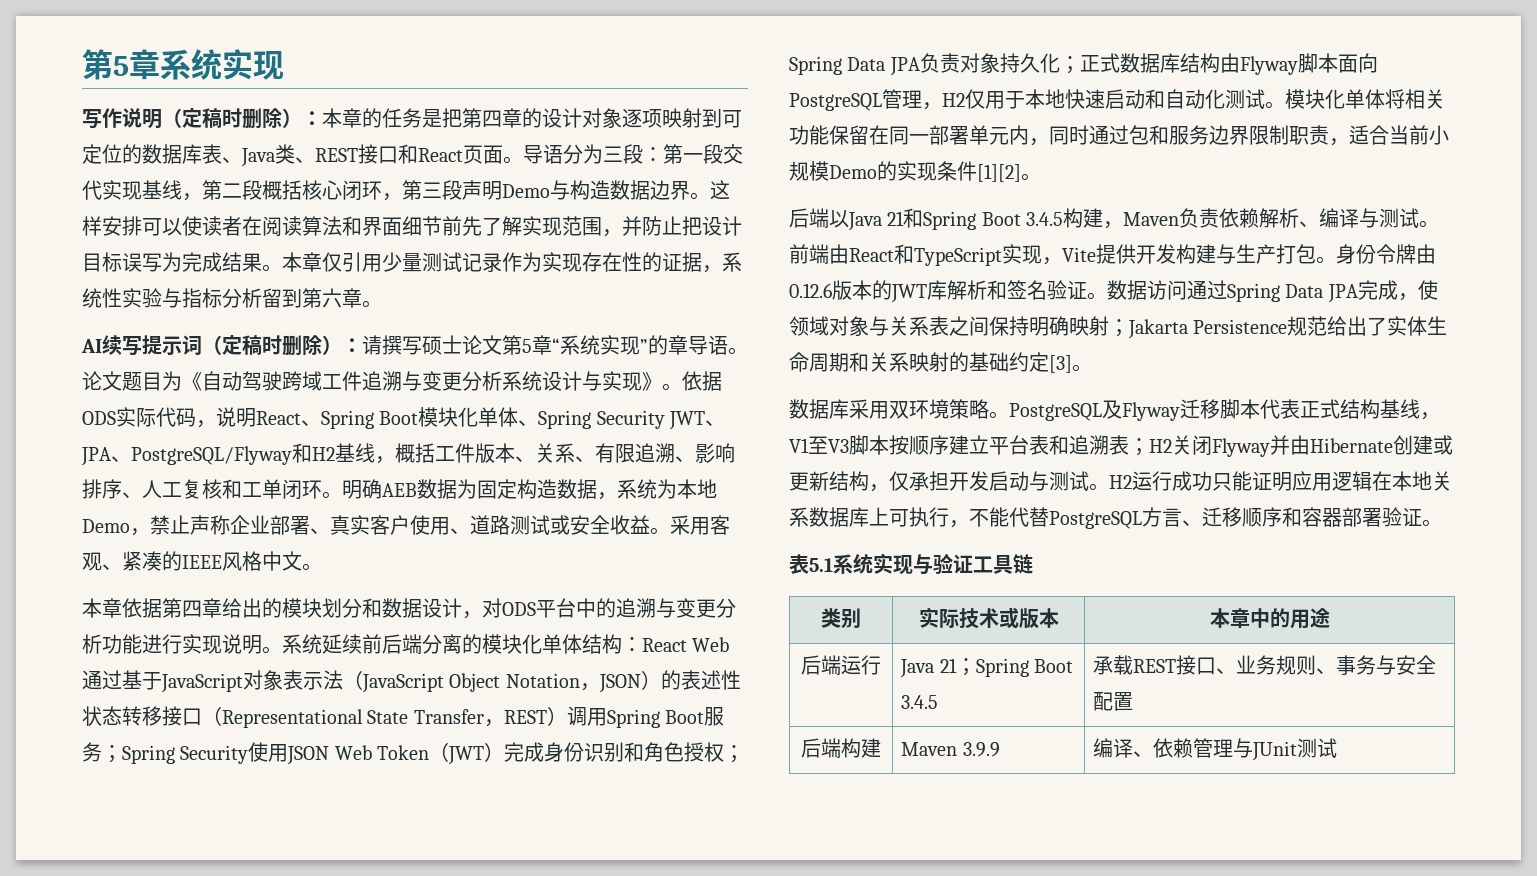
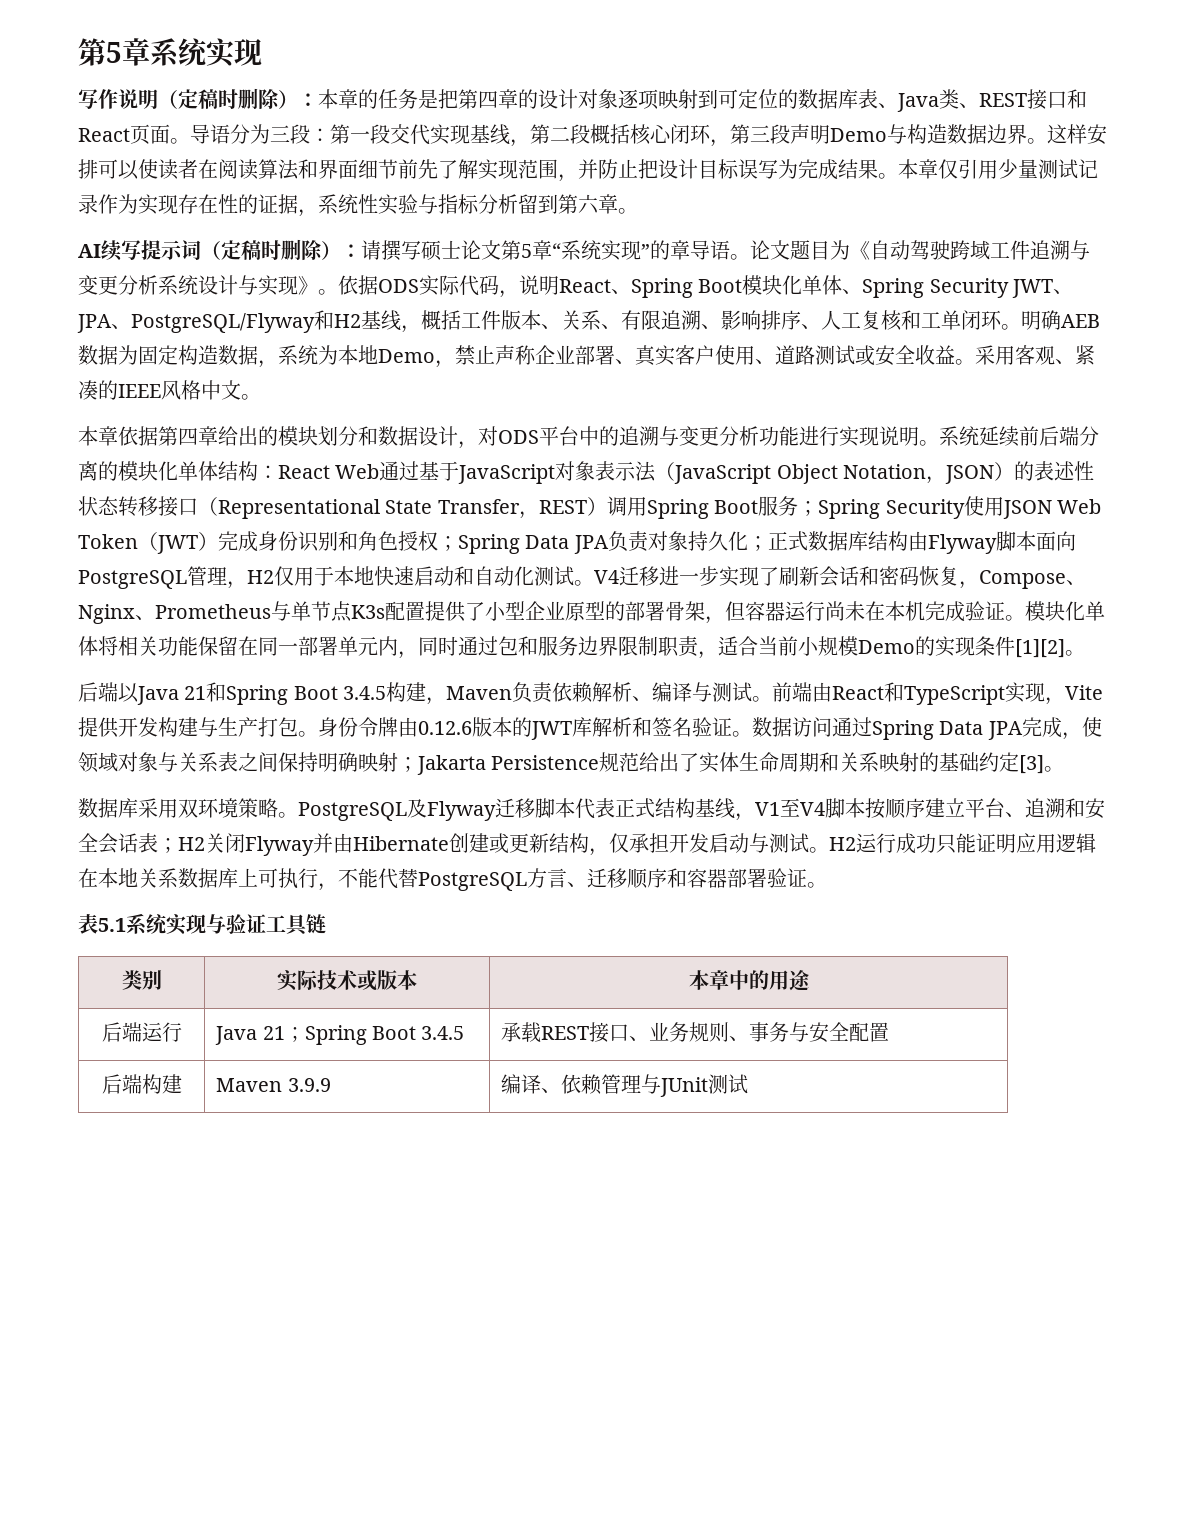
+ V4迁移进一步实现了刷新会话和密码恢复，Compose、Nginx、Prometheus与单节点K3s配置提供了小型企业原型的部署骨架，但容器运行尚未在本机完成验证。
- PostgreSQL及Flyway迁移脚本代表正式结构基线，V1至V3脚本按顺序建立平台表和追溯表；H2关闭Flyway并由Hibernate创建或更新结构，仅承担开发启动与测试。
+ PostgreSQL及Flyway迁移脚本代表正式结构基线，V1至V4脚本按顺序建立平台、追溯和安全会话表；H2关闭Flyway并由Hibernate创建或更新结构，仅承担开发启动与测试。

